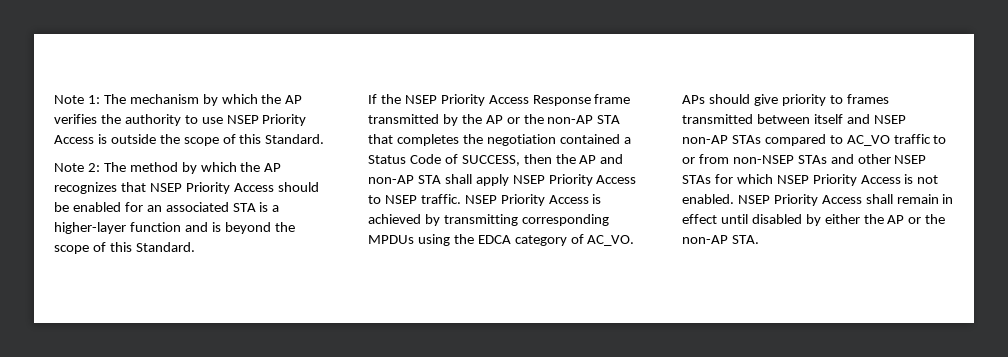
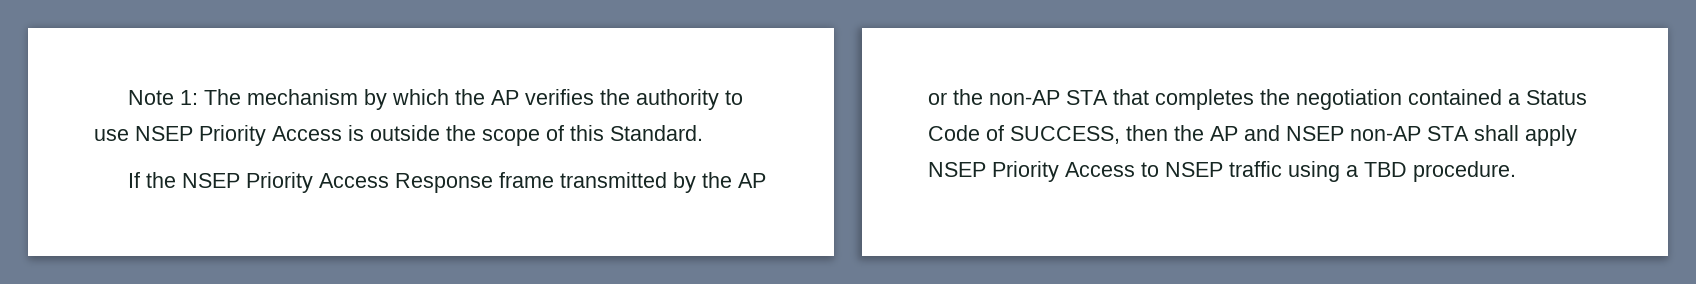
- Note 2: The method by which the AP recognizes that NSEP Priority Access should be enabled for an associated STA is a higher-layer function and is beyond the scope of this Standard.
- If the NSEP Priority Access Response frame transmitted by the AP or the non-AP STA that completes the negotiation contained a Status Code of SUCCESS, then the AP and non-AP STA shall apply NSEP Priority Access to NSEP traffic. NSEP Priority Access is achieved by transmitting corresponding MPDUs using the EDCA category of AC_VO. APs should give priority to frames transmitted between itself and NSEP non-AP STAs compared to AC_VO traffic to or from non-NSEP STAs and other NSEP STAs for which NSEP Priority Access is not enabled. NSEP Priority Access shall remain in effect until disabled by either the AP or the non-AP STA.
+ If the NSEP Priority Access Response frame transmitted by the AP or the non-AP STA that completes the negotiation contained a Status Code of SUCCESS, then the AP and NSEP non-AP STA shall apply NSEP Priority Access to NSEP traffic using a TBD procedure.

